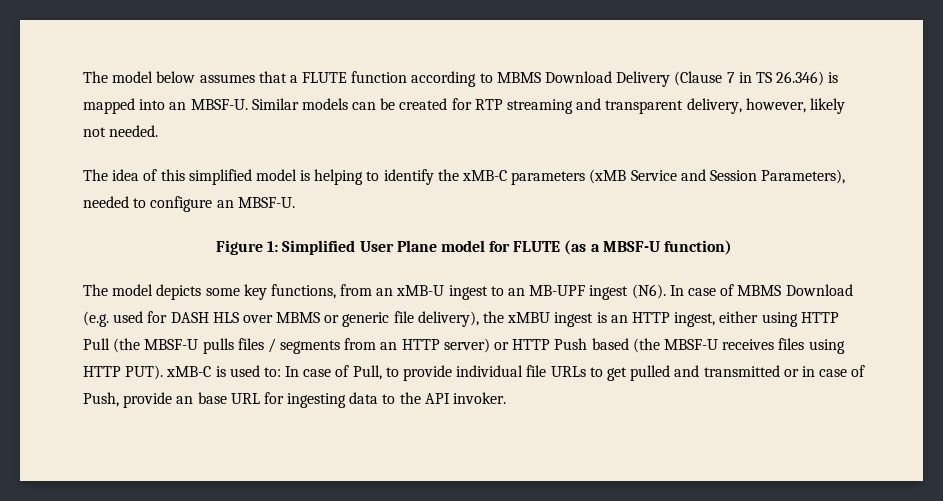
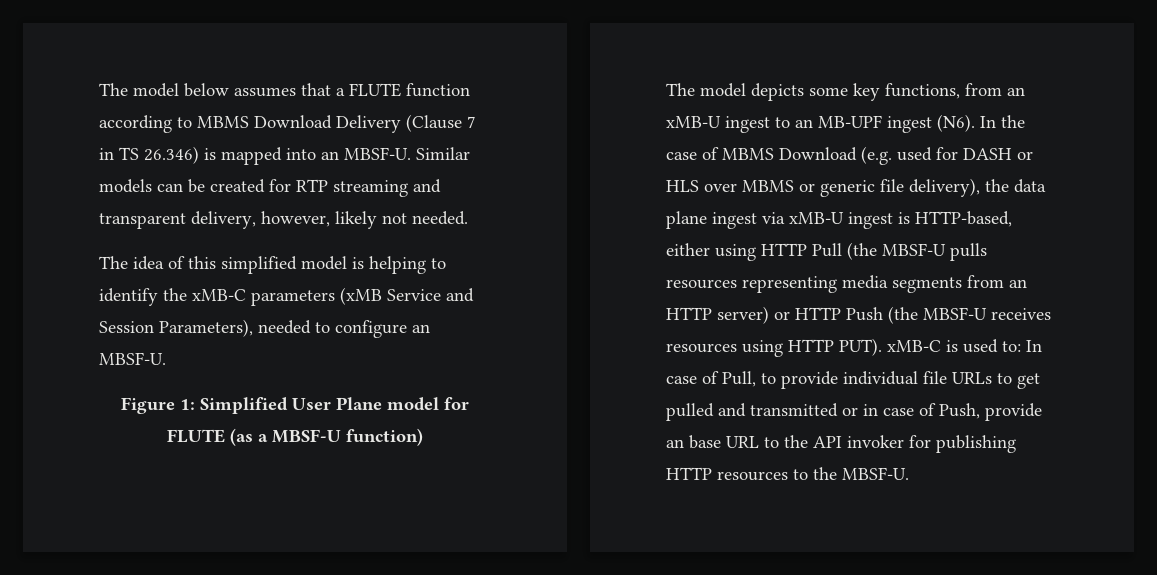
- The model depicts some key functions, from an xMB-U ingest to an MB-UPF ingest (N6). In case of MBMS Download (e.g. used for DASH HLS over MBMS or generic file delivery), the xMBU ingest is an HTTP ingest, either using HTTP Pull (the MBSF-U pulls files / segments from an HTTP server) or HTTP Push based (the MBSF-U receives files using HTTP PUT). xMB-C is used to:
+ The model depicts some key functions, from an xMB-U ingest to an MB-UPF ingest (N6). In the case of MBMS Download (e.g. used for DASH or HLS over MBMS or generic file delivery), the data plane ingest via xMB-U ingest is HTTP-based, either using HTTP Pull (the MBSF-U pulls resources representing media segments from an HTTP server) or HTTP Push (the MBSF-U receives resources using HTTP PUT). xMB-C is used to:
- In case of Pull, to provide individual file URLs to get pulled and transmitted or in case of Push, provide an base URL for ingesting data to the API invoker.
+ In case of Pull, to provide individual file URLs to get pulled and transmitted or in case of Push, provide an base URL to the API invoker for publishing HTTP resources to the MBSF-U.

